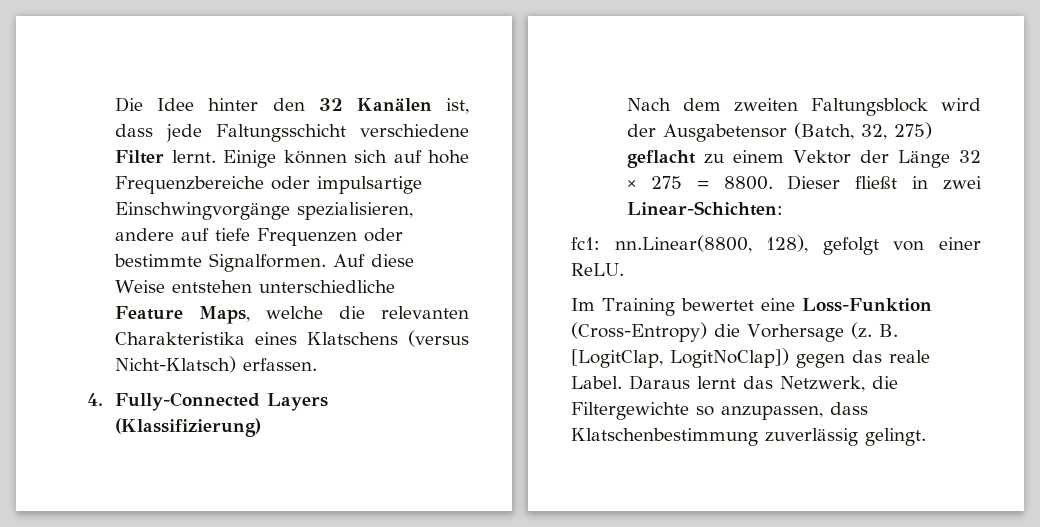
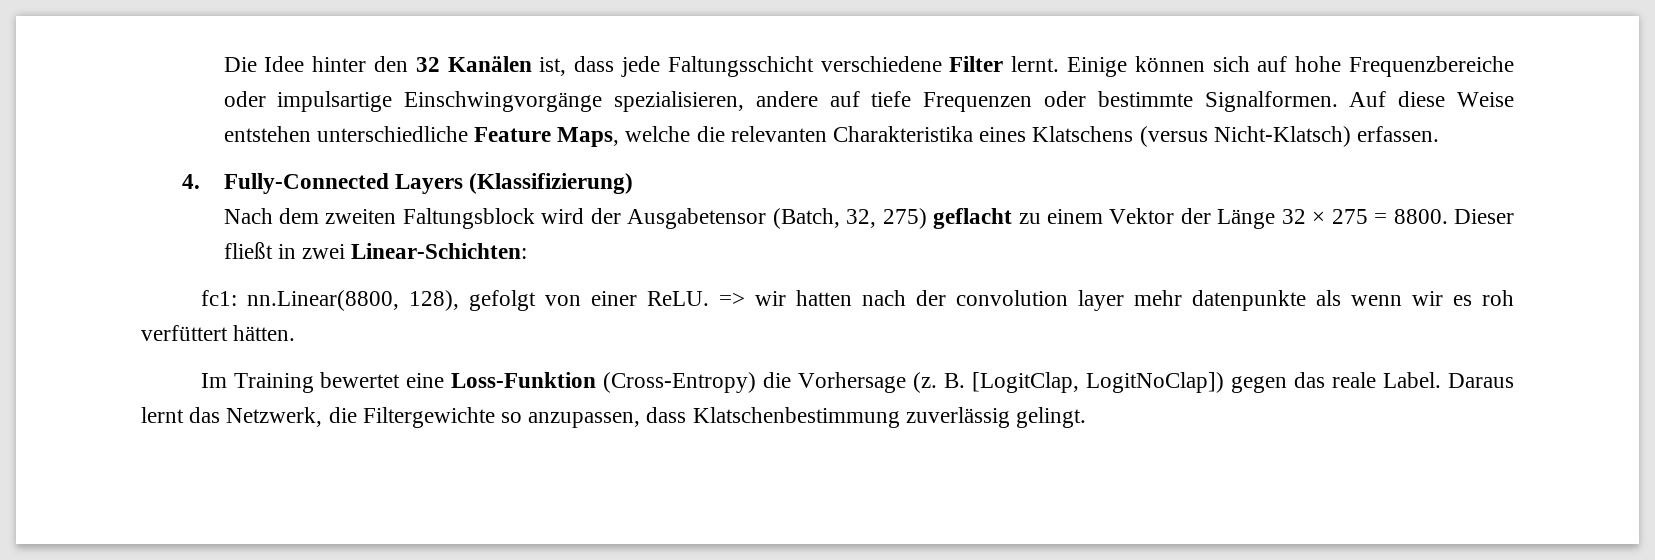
+ => wir hatten nach der convolution layer mehr datenpunkte als wenn wir es roh verfüttert hätten.

